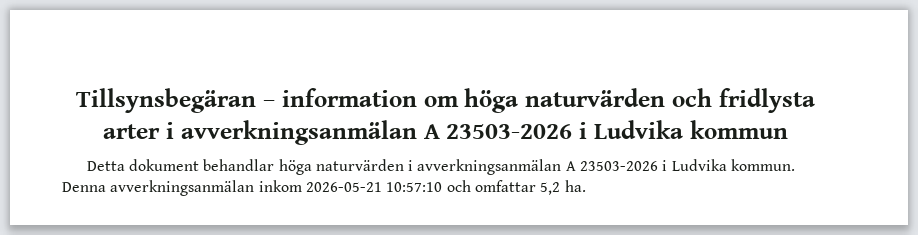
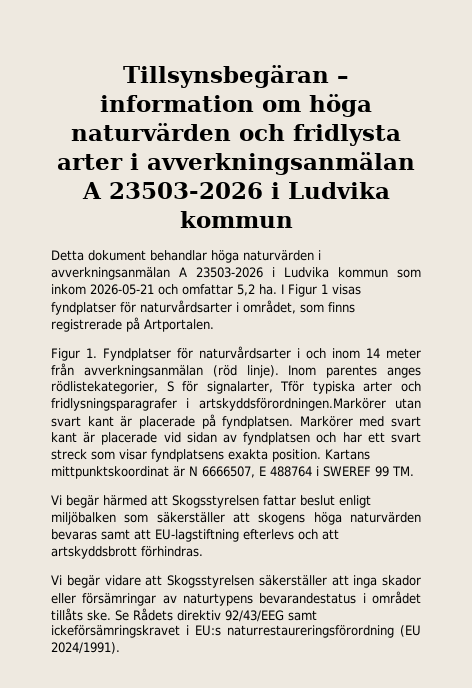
- Detta dokument behandlar höga naturvärden i avverkningsanmälan A 23503-2026 i Ludvika kommun. Denna avverkningsanmälan inkom 2026-05-21 10:57:10 och omfattar 5,2 ha.
+ Detta dokument behandlar höga naturvärden i avverkningsanmälan A 23503-2026 i Ludvika kommun som inkom 2026-05-21 och omfattar 5,2 ha.
+ I Figur 1 visas fyndplatser för naturvårdsarter i området, som finns registrerade på Artportalen.
+ Figur 1. Fyndplatser för naturvårdsarter i och inom 14 meter från avverkningsanmälan (röd linje). Inom parentes anges rödlistekategorier, S för signalarter, Tför typiska arter och fridlysningsparagrafer i artskyddsförordningen.Markörer utan svart kant är placerade på fyndplatsen. Markörer med svart kant är placerade vid sidan av fyndplatsen och har ett svart streck som visar fyndplatsens exakta position. Kartans mittpunktskoordinat är N 6666507, E 488764 i SWEREF 99 TM.
+ Vi begär härmed att Skogsstyrelsen fattar beslut enligt miljöbalken som säkerställer att skogens höga naturvärden bevaras samt att EU-lagstiftning efterlevs och att artskyddsbrott förhindras.
+ Vi begär vidare att Skogsstyrelsen säkerställer att inga skador eller försämringar av naturtypens bevarandestatus i området tillåts ske. Se Rådets direktiv 92/43/EEG samt ickeförsämringskravet i EU:s naturrestaureringsförordning (EU 2024/1991).

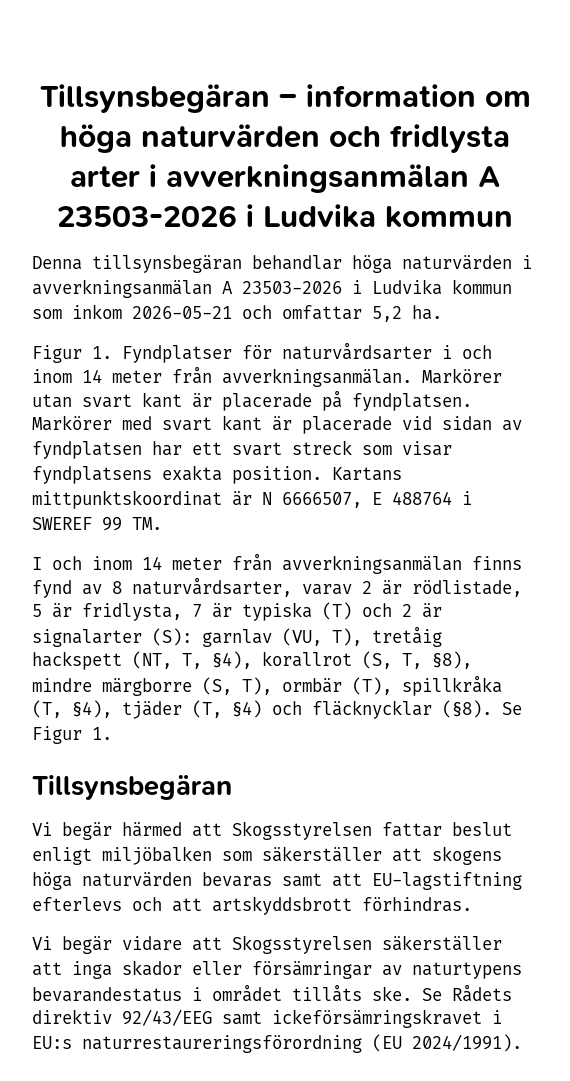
- Detta dokument behandlar höga naturvärden i avverkningsanmälan A 23503-2026 i Ludvika kommun som inkom 2026-05-21 och omfattar 5,2 ha. I Figur 1 visas fyndplatser för naturvårdsarter i området, som finns registrerade på Artportalen.
+ Denna tillsynsbegäran behandlar höga naturvärden i avverkningsanmälan A 23503-2026 i Ludvika kommun som inkom 2026-05-21 och omfattar 5,2 ha.
- Figur 1. Fyndplatser för naturvårdsarter i och inom 14 meter från avverkningsanmälan (röd linje). Inom parentes anges rödlistekategorier, S för signalarter, Tför typiska arter och fridlysningsparagrafer i artskyddsförordningen.Markörer utan svart kant är placerade på fyndplatsen.
+ Figur 1. Fyndplatser för naturvårdsarter i och inom 14 meter från avverkningsanmälan. Markörer utan svart kant är placerade på fyndplatsen.
- Markörer med svart kant är placerade vid sidan av fyndplatsen och har ett svart streck som visar fyndplatsens exakta position.
+ Markörer med svart kant är placerade vid sidan av fyndplatsen har ett svart streck som visar fyndplatsens exakta position.
+ I och inom 14 meter från avverkningsanmälan finns fynd av 8 naturvårdsarter, varav 2 är rödlistade, 5 är fridlysta, 7 är typiska (T) och 2 är signalarter (S): garnlav (VU, T), tretåig hackspett (NT, T, §4), korallrot (S, T, §8), mindre märgborre (S, T), ormbär (T), spillkråka (T, §4), tjäder (T, §4) och fläcknycklar (§8). Se Figur 1.
+ Tillsynsbegäran

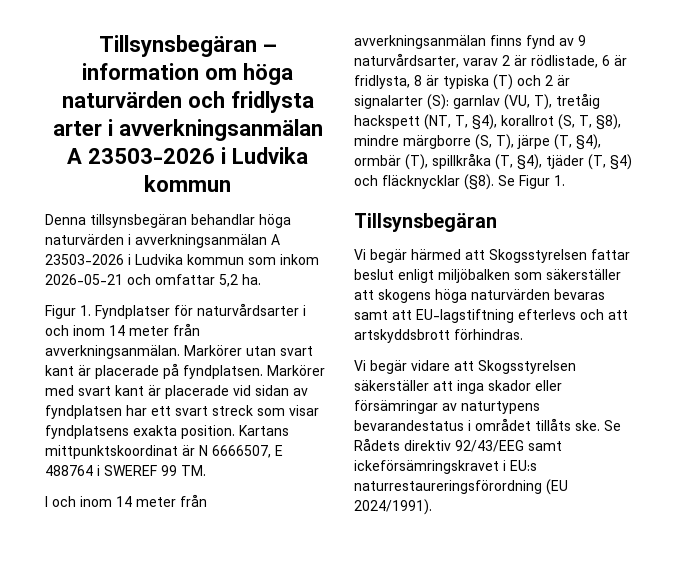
- I och inom 14 meter från avverkningsanmälan finns fynd av 8 naturvårdsarter, varav 2 är rödlistade, 5 är fridlysta, 7 är typiska (T) och 2 är signalarter (S): garnlav (VU, T), tretåig hackspett (NT, T, §4), korallrot (S, T, §8), mindre märgborre (S, T), ormbär (T), spillkråka (T, §4), tjäder (T, §4) och fläcknycklar (§8).
+ I och inom 14 meter från avverkningsanmälan finns fynd av 9 naturvårdsarter, varav 2 är rödlistade, 6 är fridlysta, 8 är typiska (T) och 2 är signalarter (S): garnlav (VU, T), tretåig hackspett (NT, T, §4), korallrot (S, T, §8), mindre märgborre (S, T), järpe (T, §4), ormbär (T), spillkråka (T, §4), tjäder (T, §4) och fläcknycklar (§8).

